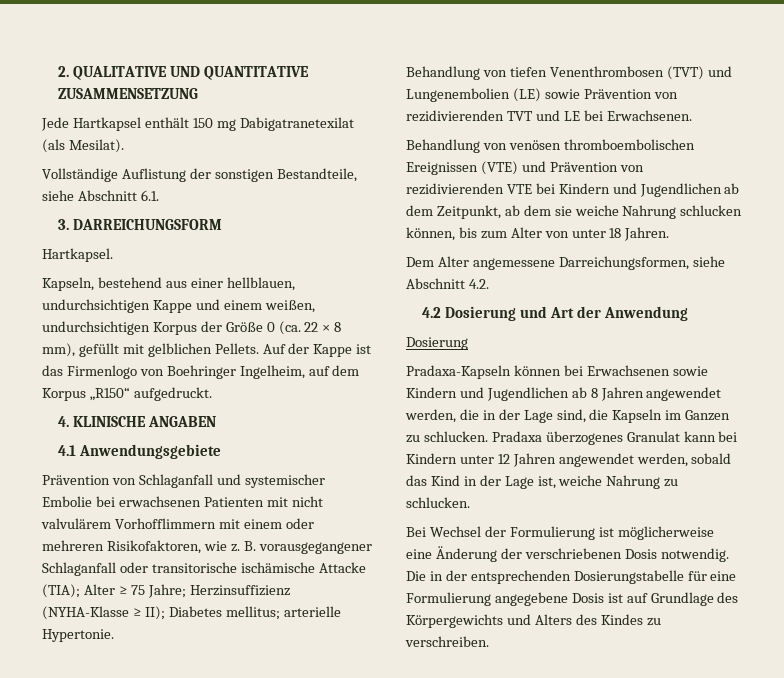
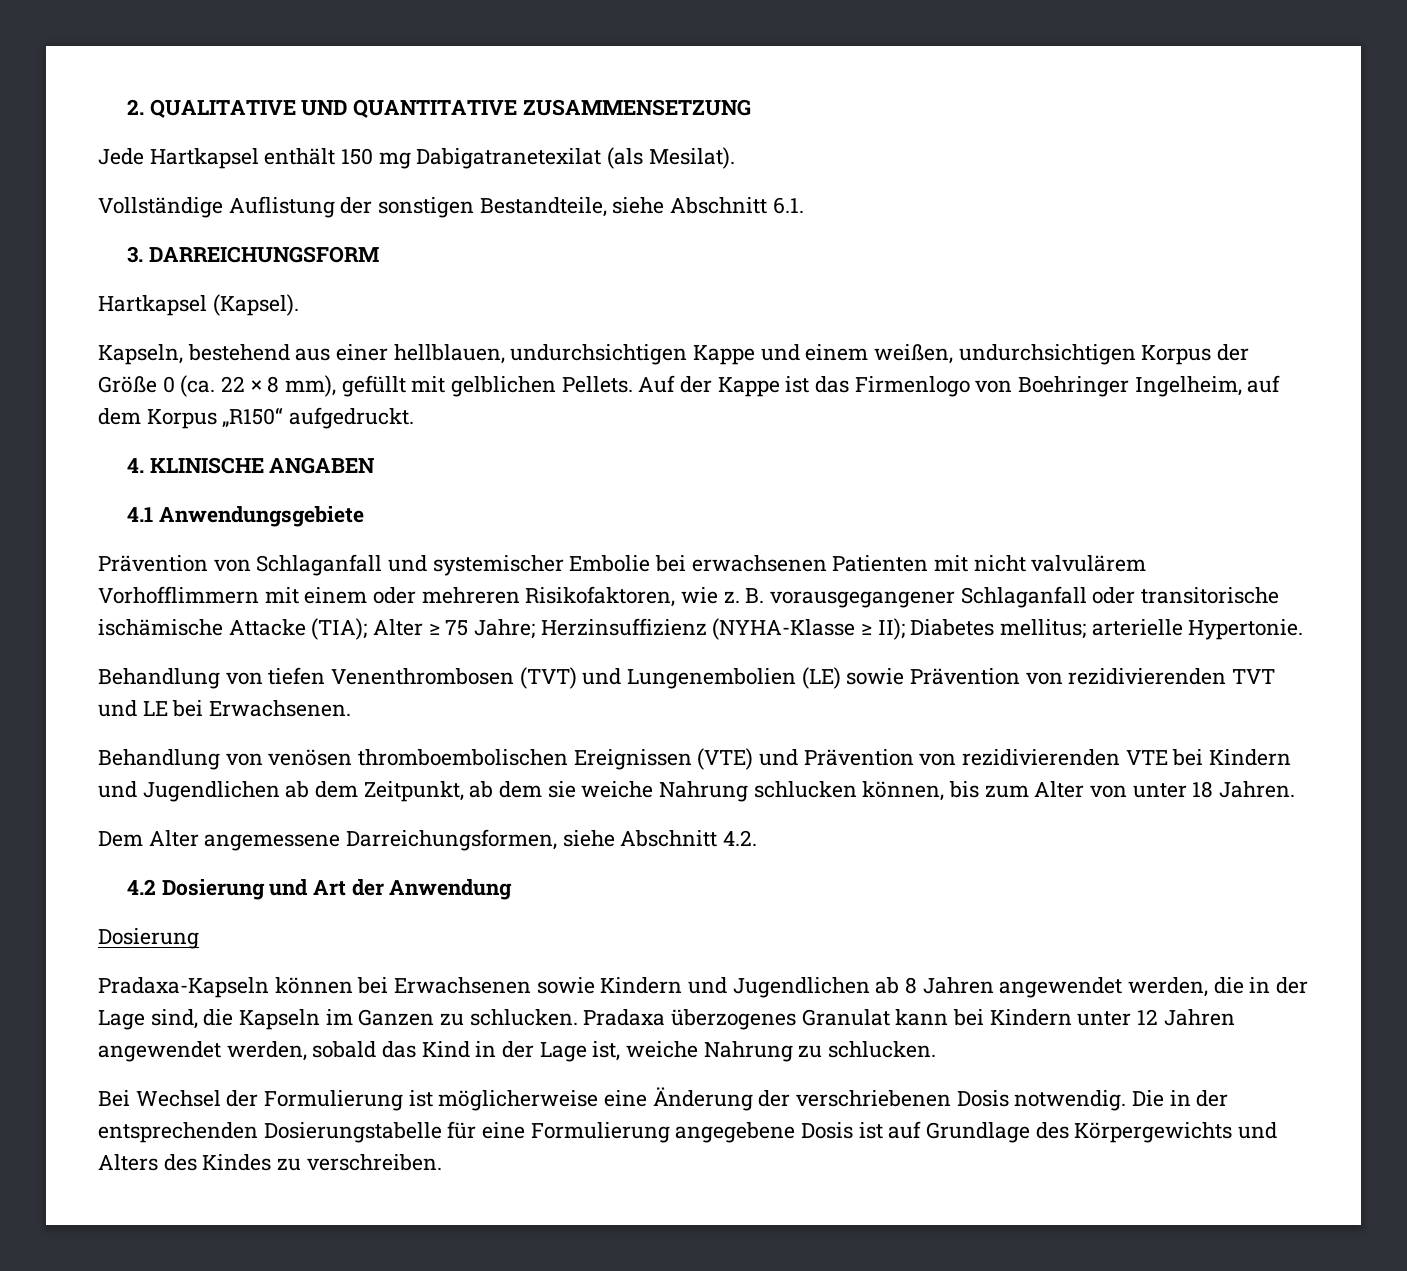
- Hartkapsel.
+ Hartkapsel (Kapsel).

